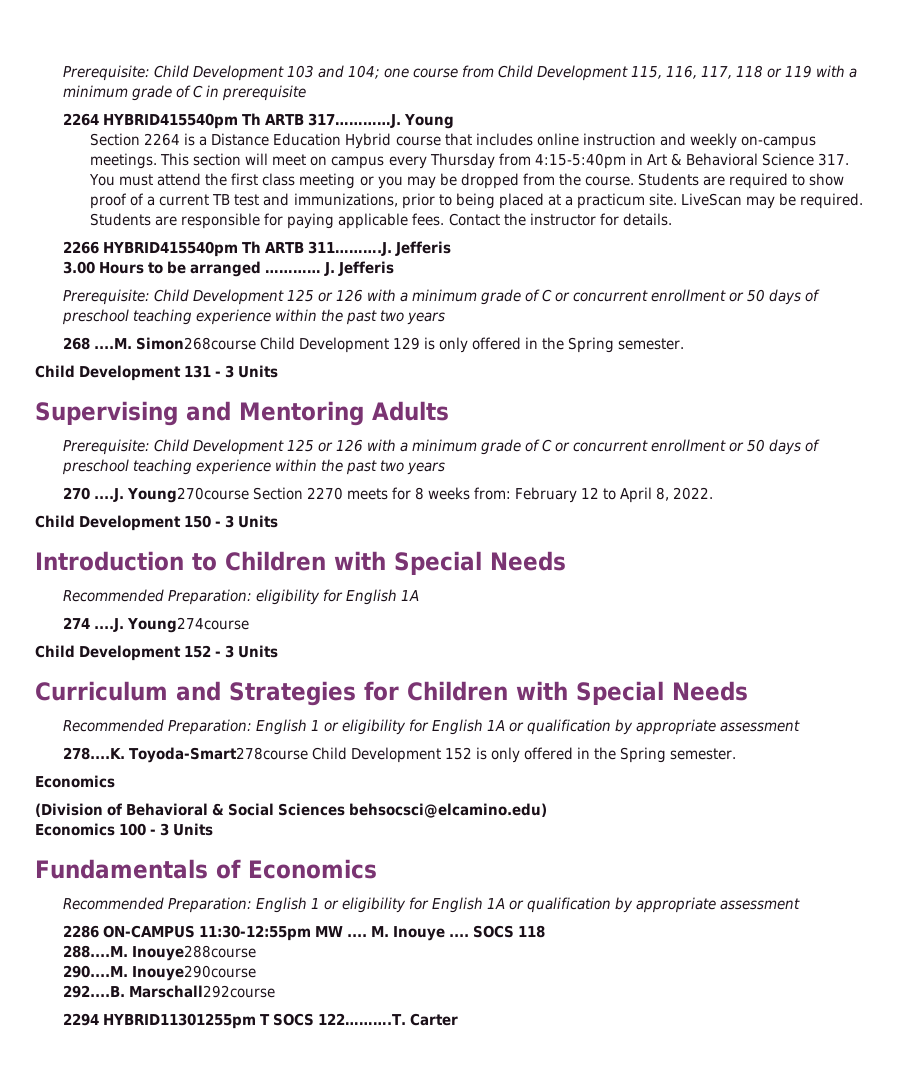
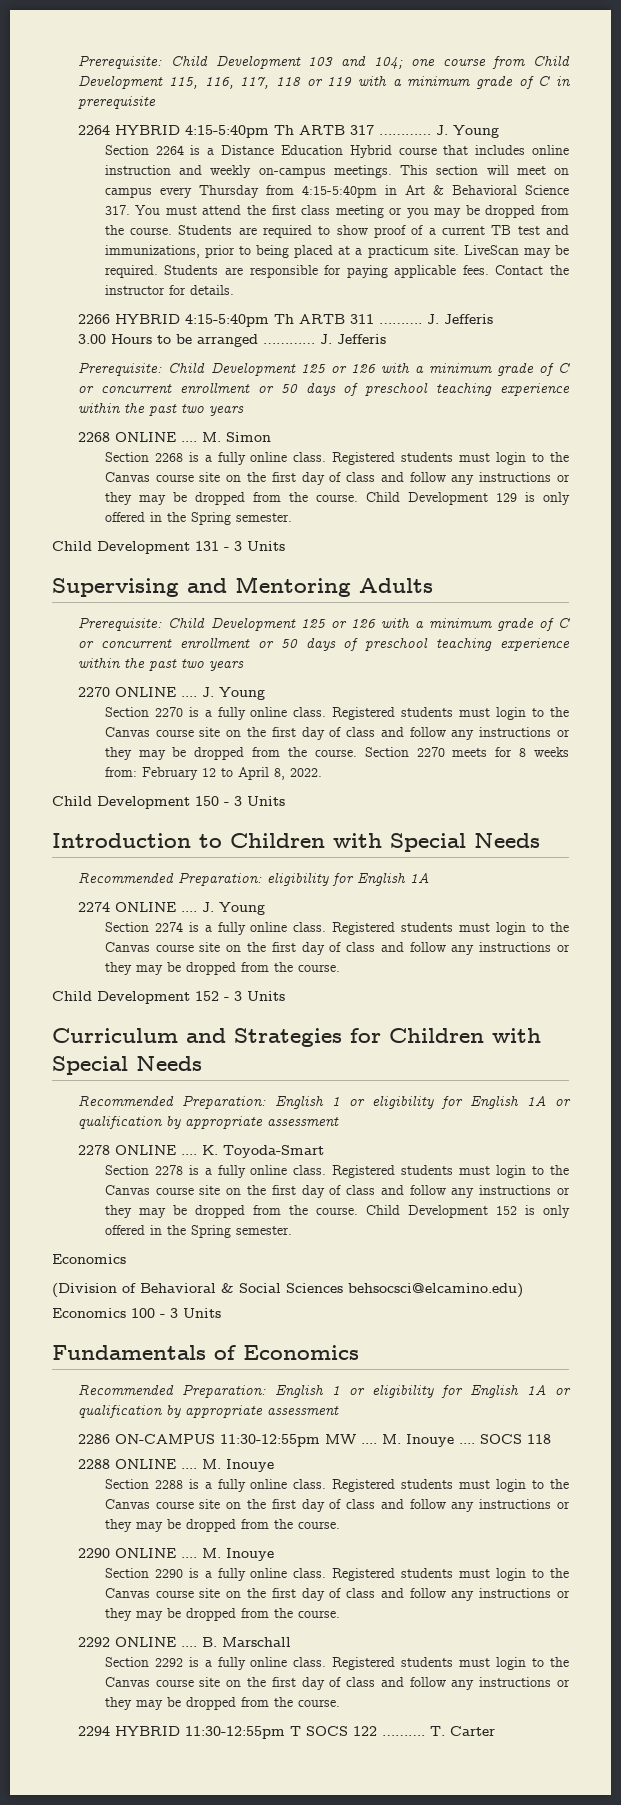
- 2264 HYBRID415540pm Th ARTB 317…………J. Young
+ 2264 HYBRID 4:15-5:40pm Th ARTB 317 ………… J. Young
- 2266 HYBRID415540pm Th ARTB 311……….J. Jefferis
+ 2266 HYBRID 4:15-5:40pm Th ARTB 311 ………. J. Jefferis
- 268 ....M. Simon268course Child Development 129 is only offered in the Spring semester.
+ 2268 ONLINE .... M. Simon
+ Section 2268 is a fully online class. Registered students must login to the Canvas course site on the first day of class and follow any instructions or they may be dropped from the course. Child Development 129 is only offered in the Spring semester.
- 270 ....J. Young270course Section 2270 meets for 8 weeks from: February 12 to April 8, 2022.
+ 2270 ONLINE .... J. Young
+ Section 2270 is a fully online class. Registered students must login to the Canvas course site on the first day of class and follow any instructions or they may be dropped from the course. Section 2270 meets for 8 weeks from: February 12 to April 8, 2022.
- 274 ....J. Young274course
+ 2274 ONLINE .... J. Young
+ Section 2274 is a fully online class. Registered students must login to the Canvas course site on the first day of class and follow any instructions or they may be dropped from the course.
- 278....K. Toyoda-Smart278course Child Development 152 is only offered in the Spring semester.
+ 2278 ONLINE .... K. Toyoda-Smart
+ Section 2278 is a fully online class. Registered students must login to the Canvas course site on the first day of class and follow any instructions or they may be dropped from the course. Child Development 152 is only offered in the Spring semester.
- 288....M. Inouye288course
- 290....M. Inouye290course
- 292....B. Marschall292course
- 2294 HYBRID11301255pm T SOCS 122……….T. Carter
+ 2288 ONLINE .... M. Inouye
+ Section 2288 is a fully online class. Registered students must login to the Canvas course site on the first day of class and follow any instructions or they may be dropped from the course.
+ 2290 ONLINE .... M. Inouye
+ Section 2290 is a fully online class. Registered students must login to the Canvas course site on the first day of class and follow any instructions or they may be dropped from the course.
+ 2292 ONLINE .... B. Marschall
+ Section 2292 is a fully online class. Registered students must login to the Canvas course site on the first day of class and follow any instructions or they may be dropped from the course.
+ 2294 HYBRID 11:30-12:55pm T SOCS 122 ………. T. Carter

